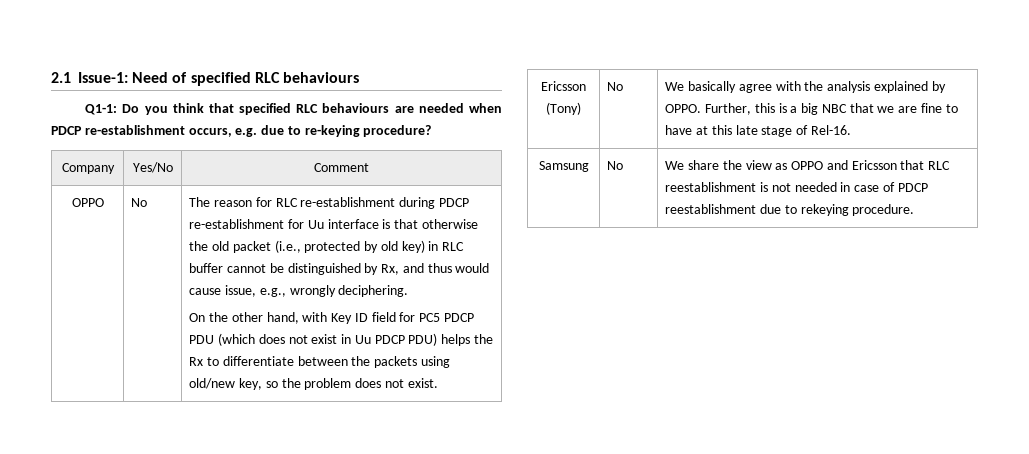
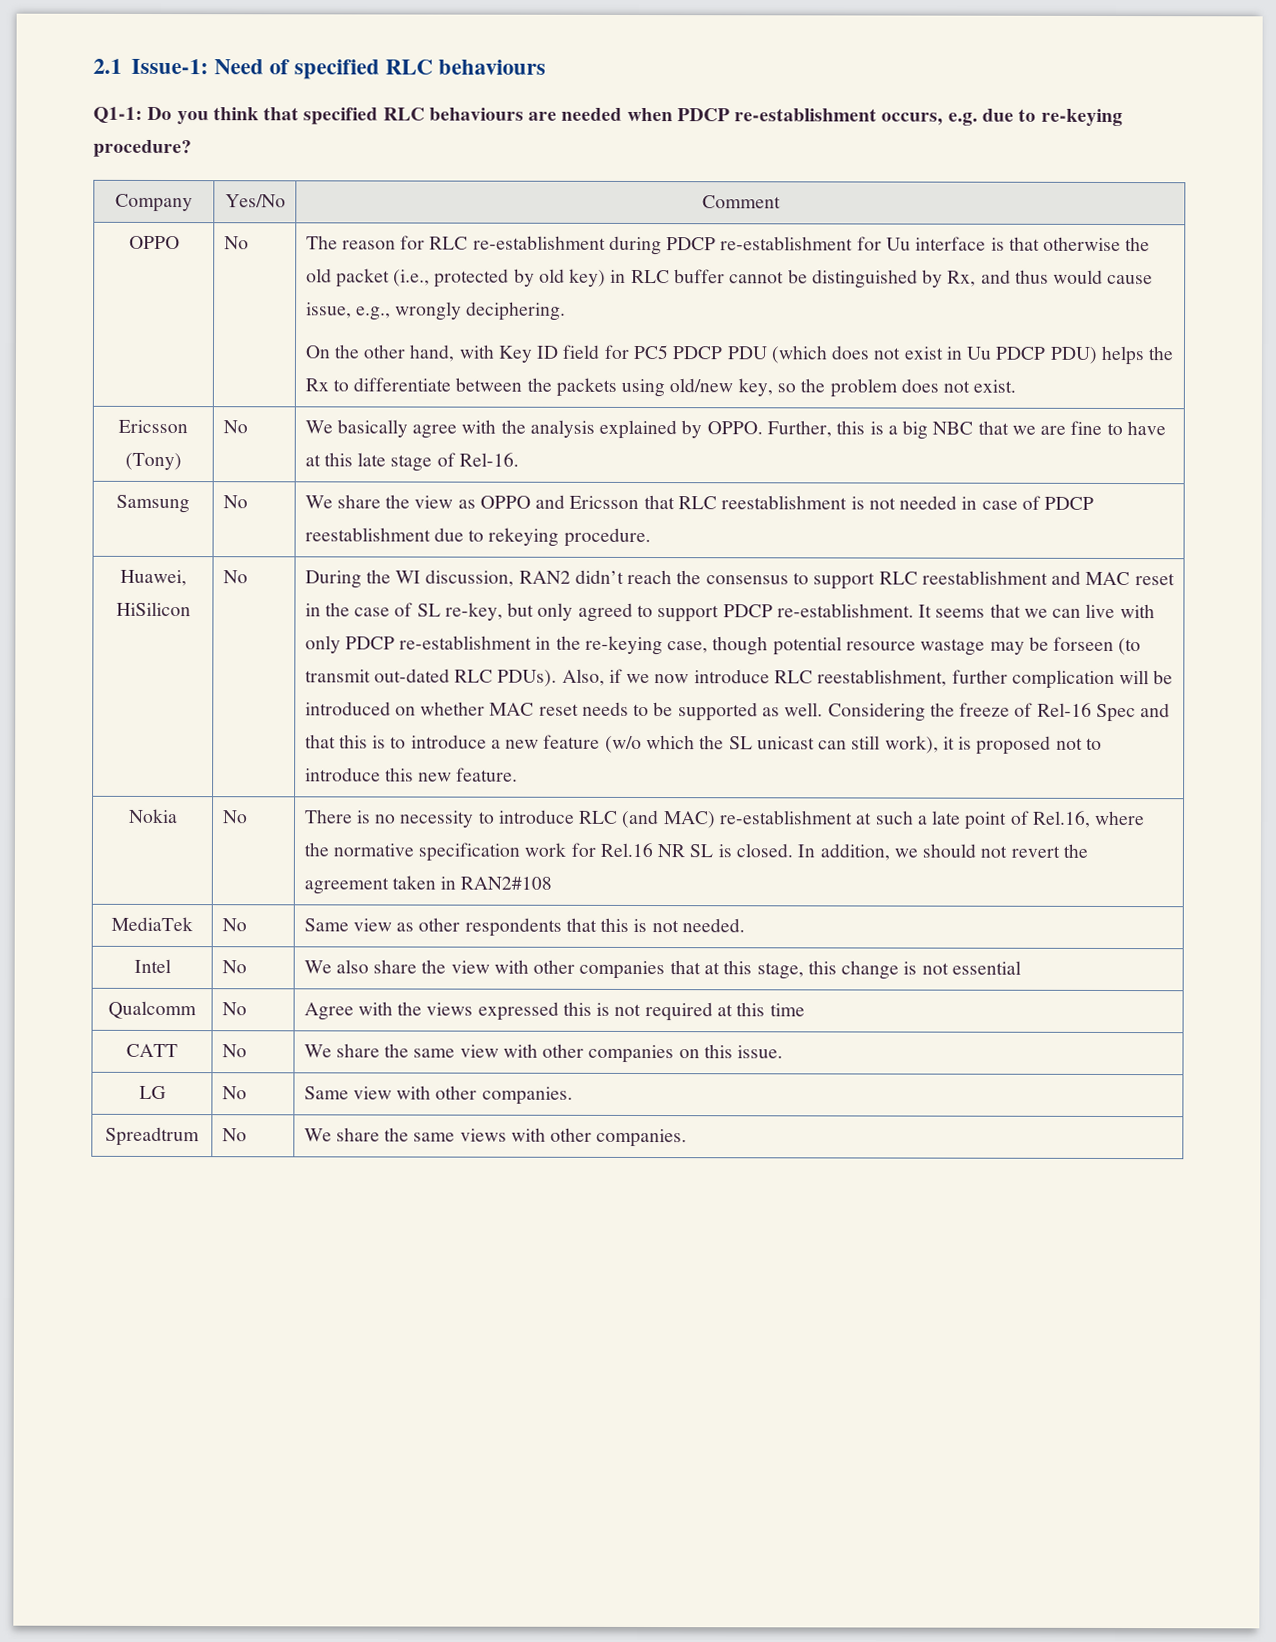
+ Huawei, HiSilicon | No | During the WI discussion, RAN2 didn’t reach the consensus to support RLC reestablishment and MAC reset in the case of SL re-key, but only agreed to support PDCP re-establishment. It seems that we can live with only PDCP re-establishment in the re-keying case, though potential resource wastage may be forseen (to transmit out-dated RLC PDUs). Also, if we now introduce RLC reestablishment, further complication will be introduced on whether MAC reset needs to be supported as well. Considering the freeze of Rel-16 Spec and that this is to introduce a new feature (w/o which the SL unicast can still work), it is proposed not to introduce this new feature.
+ Nokia | No | There is no necessity to introduce RLC (and MAC) re-establishment at such a late point of Rel.16, where the normative specification work for Rel.16 NR SL is closed. In addition, we should not revert the agreement taken in RAN2#108
+ MediaTek | No | Same view as other respondents that this is not needed.
+ Intel | No | We also share the view with other companies that at this stage, this change is not essential
+ Qualcomm | No | Agree with the views expressed this is not required at this time
+ CATT | No | We share the same view with other companies on this issue.
+ LG | No | Same view with other companies.
+ Spreadtrum | No | We share the same views with other companies.

